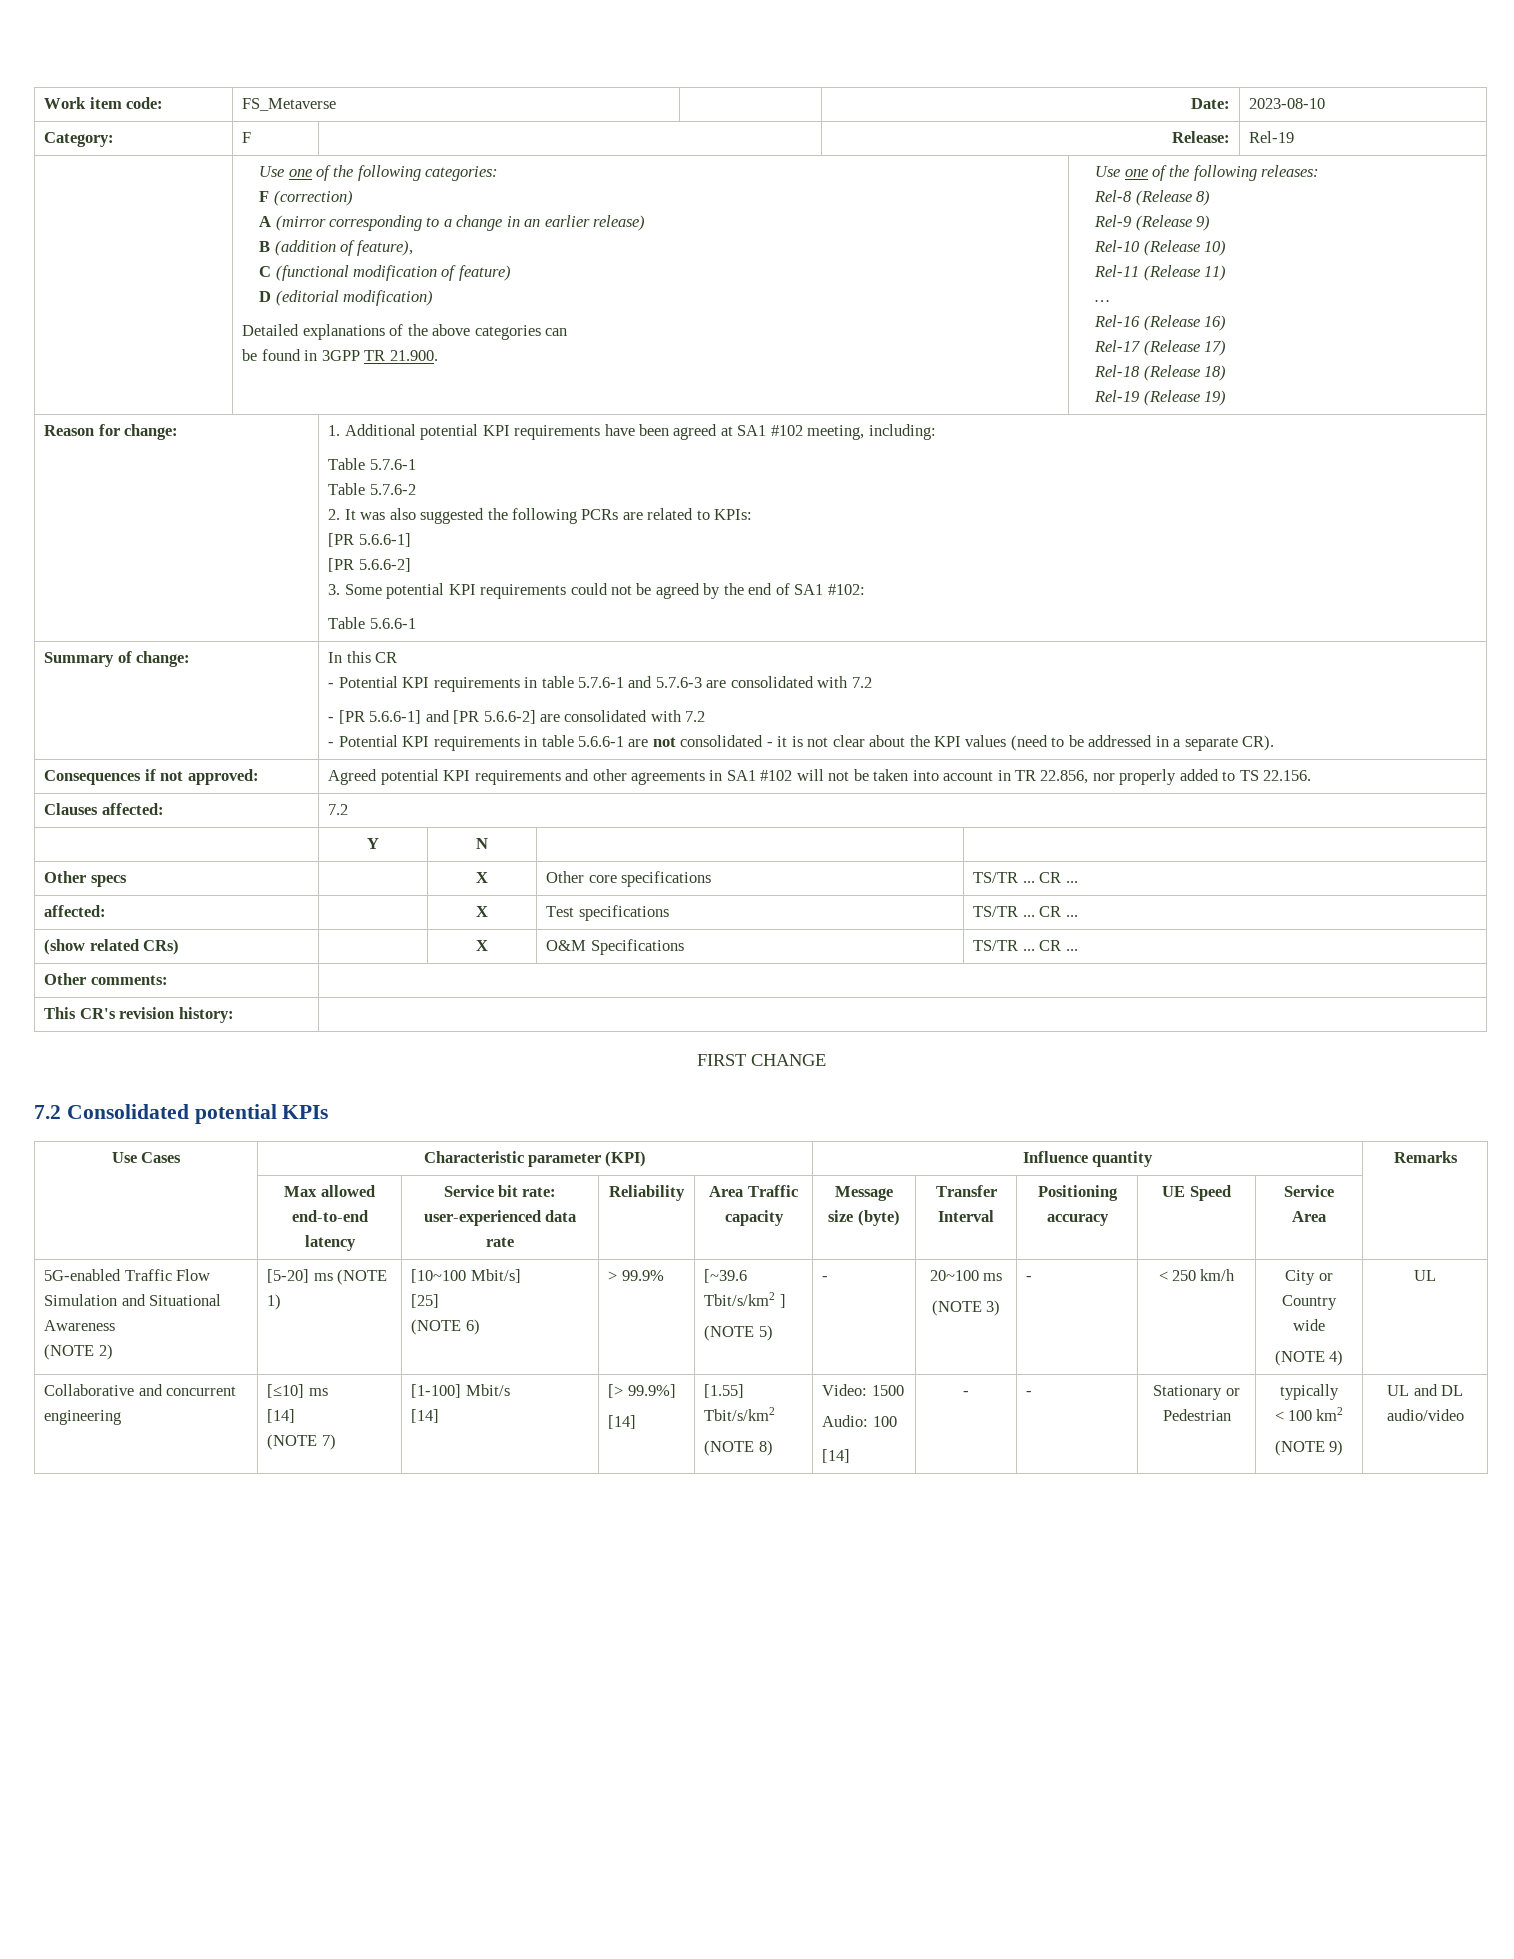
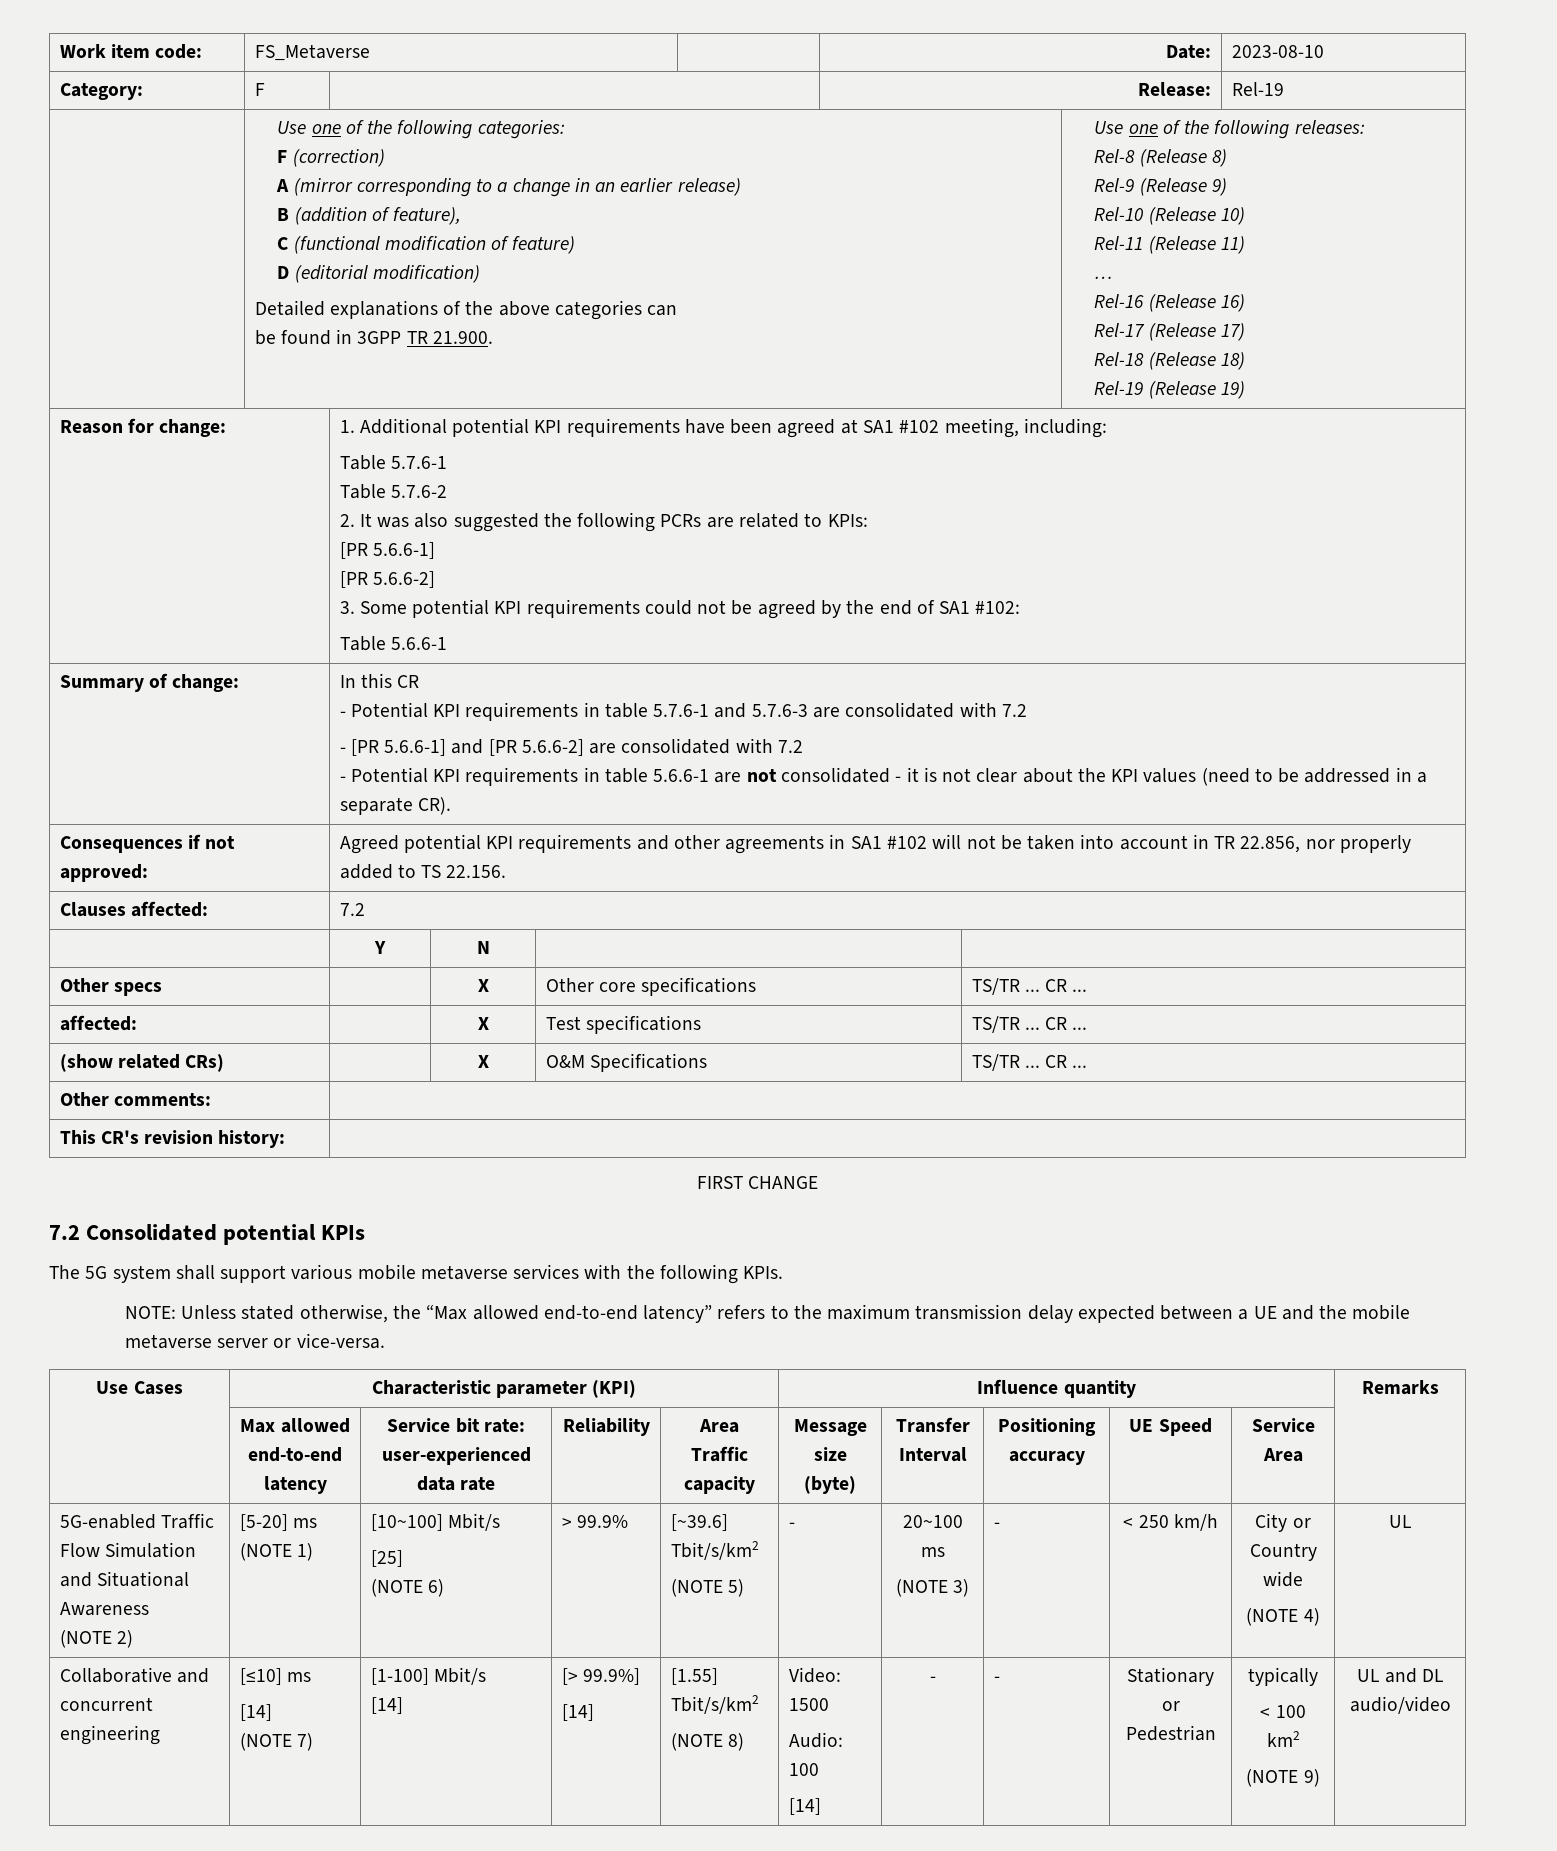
+ The 5G system shall support various mobile metaverse services with the following KPIs.
+ NOTE: Unless stated otherwise, the “Max allowed end-to-end latency” refers to the maximum transmission delay expected between a UE and the mobile metaverse server or vice-versa.
- [10~100 Mbit/s]
+ [10~100] Mbit/s
- [~39.6 Tbit/s/km2 ]
+ [~39.6] Tbit/s/km2

